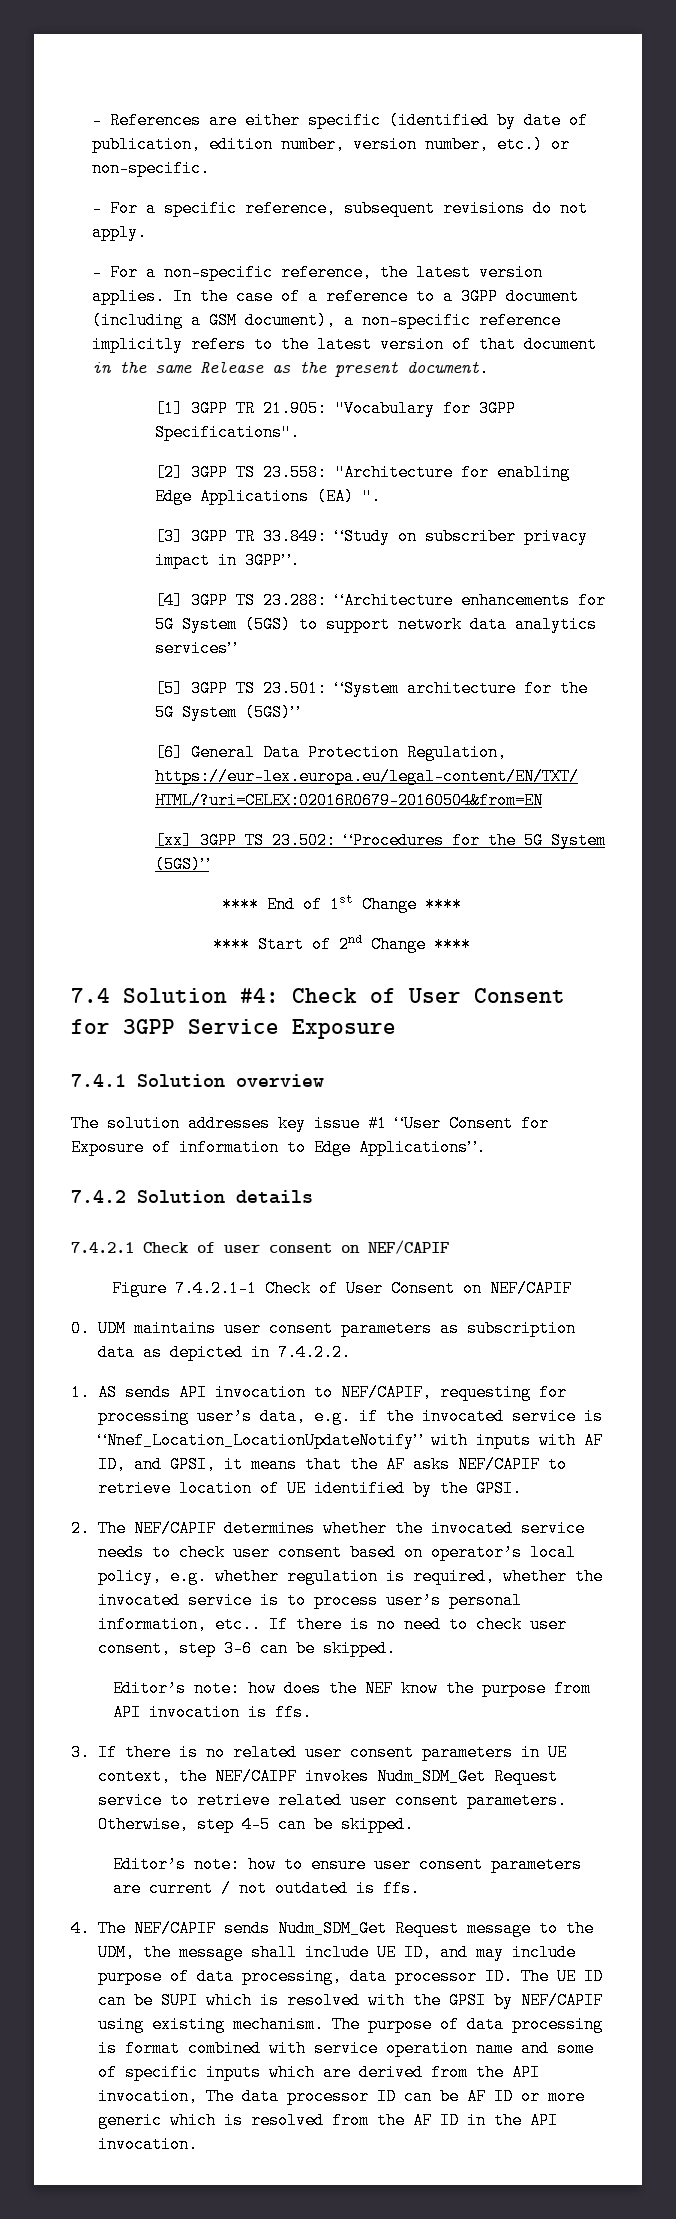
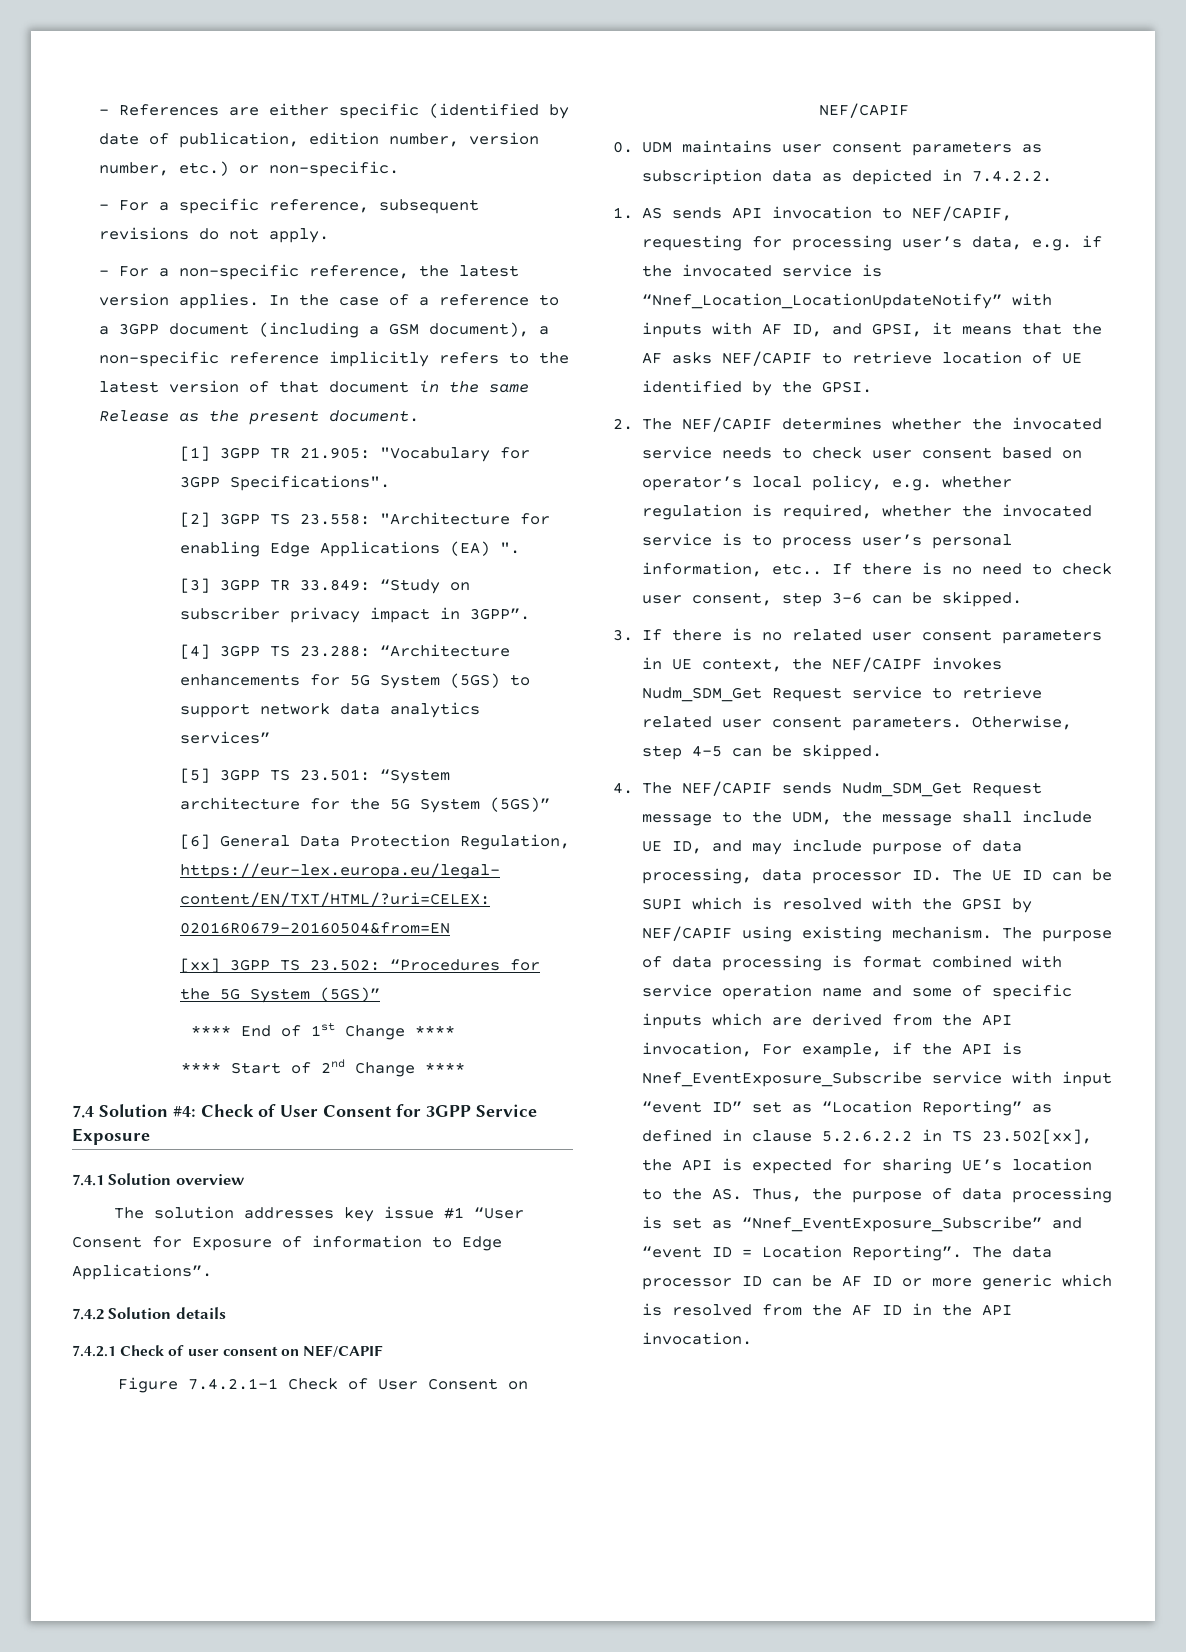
- Editor’s note: how does the NEF know the purpose from API invocation is ffs.
- Editor’s note: how to ensure user consent parameters are current / not outdated is ffs.
- The purpose of data processing is format combined with service operation name and some of specific inputs which are derived from the API invocation, The data processor ID can be AF ID or more generic which is resolved from the AF ID in the API invocation.
+ The purpose of data processing is format combined with service operation name and some of specific inputs which are derived from the API invocation, For example, if the API is Nnef_EventExposure_Subscribe service with input “event ID” set as “Location Reporting” as defined in clause 5.2.6.2.2 in TS 23.502[xx], the API is expected for sharing UE’s location to the AS. Thus, the purpose of data processing is set as “Nnef_EventExposure_Subscribe” and “event ID = Location Reporting”. The data processor ID can be AF ID or more generic which is resolved from the AF ID in the API invocation.

